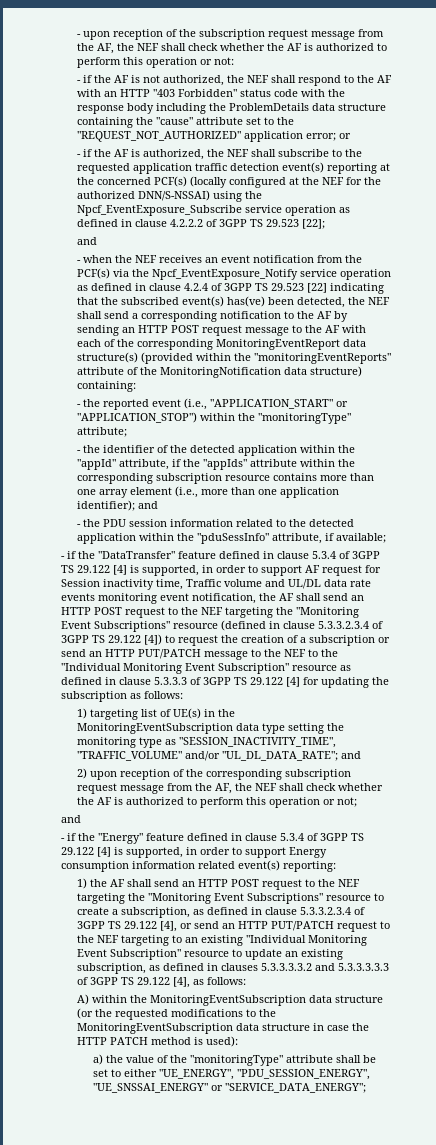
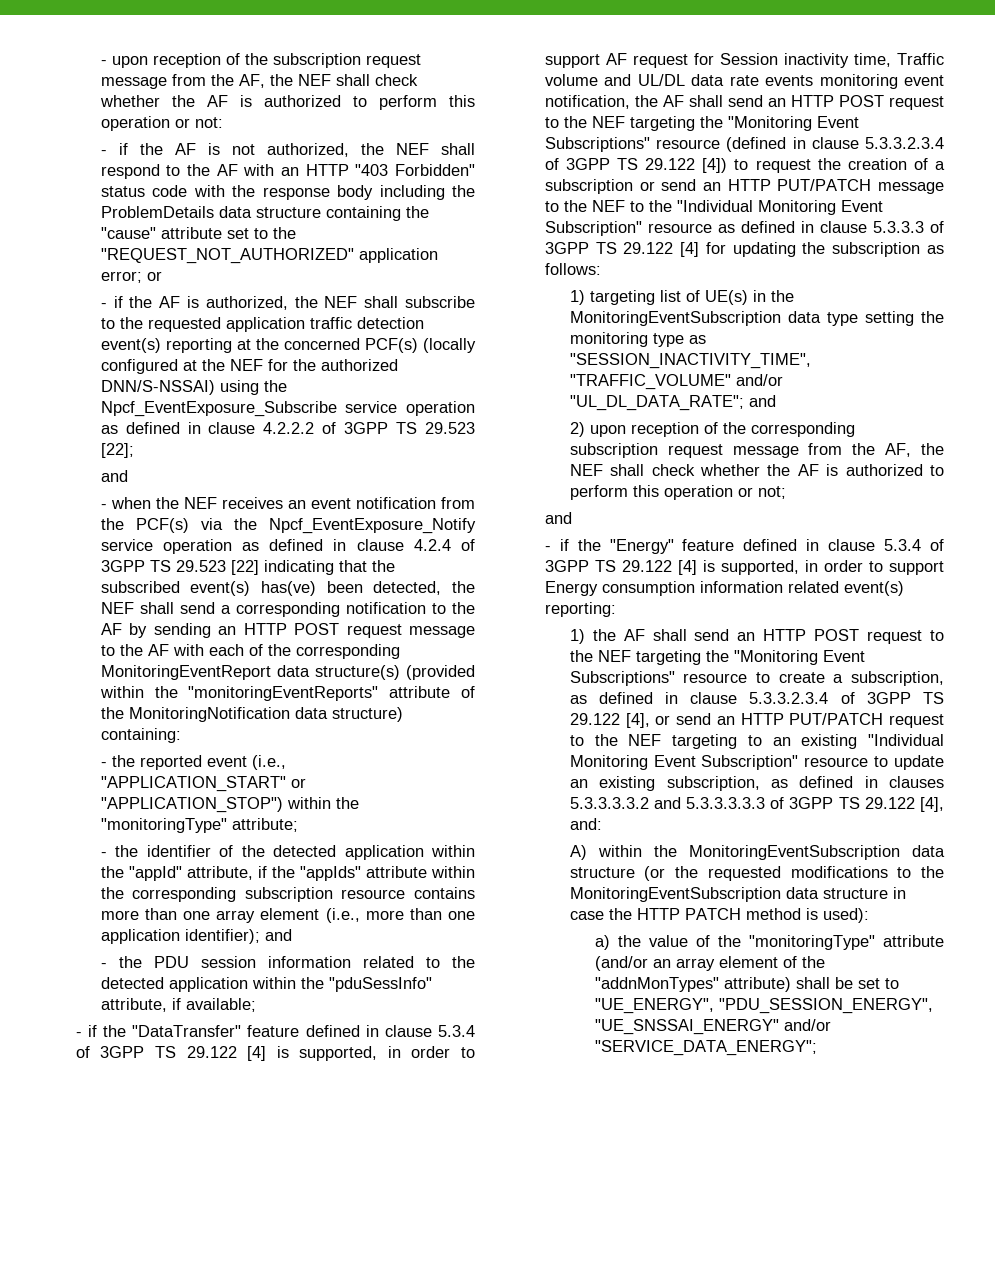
- 1) the AF shall send an HTTP POST request to the NEF targeting the "Monitoring Event Subscriptions" resource to create a subscription, as defined in clause 5.3.3.2.3.4 of 3GPP TS 29.122 [4], or send an HTTP PUT/PATCH request to the NEF targeting to an existing "Individual Monitoring Event Subscription" resource to update an existing subscription, as defined in clauses 5.3.3.3.3.2 and 5.3.3.3.3.3 of 3GPP TS 29.122 [4], as follows:
+ 1) the AF shall send an HTTP POST request to the NEF targeting the "Monitoring Event Subscriptions" resource to create a subscription, as defined in clause 5.3.3.2.3.4 of 3GPP TS 29.122 [4], or send an HTTP PUT/PATCH request to the NEF targeting to an existing "Individual Monitoring Event Subscription" resource to update an existing subscription, as defined in clauses 5.3.3.3.3.2 and 5.3.3.3.3.3 of 3GPP TS 29.122 [4], and:
- a) the value of the "monitoringType" attribute shall be set to either "UE_ENERGY", "PDU_SESSION_ENERGY", "UE_SNSSAI_ENERGY" or "SERVICE_DATA_ENERGY";
+ a) the value of the "monitoringType" attribute (and/or an array element of the "addnMonTypes" attribute) shall be set to "UE_ENERGY", "PDU_SESSION_ENERGY", "UE_SNSSAI_ENERGY" and/or "SERVICE_DATA_ENERGY";

